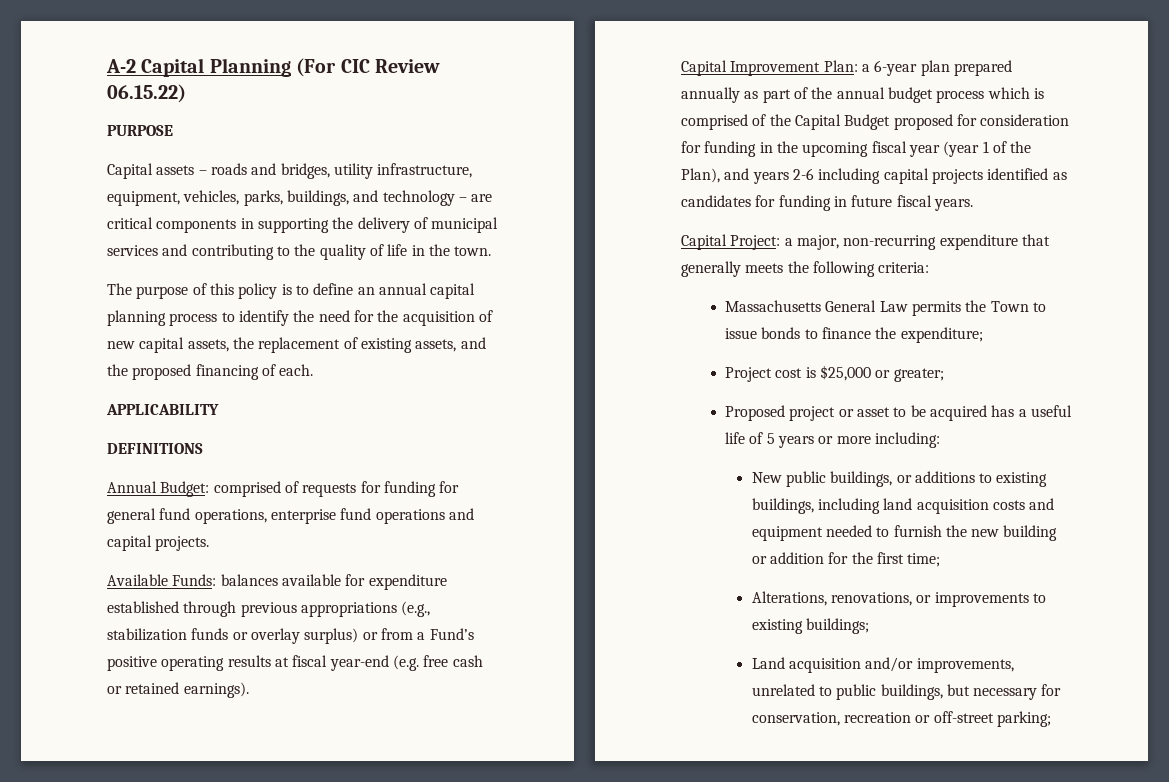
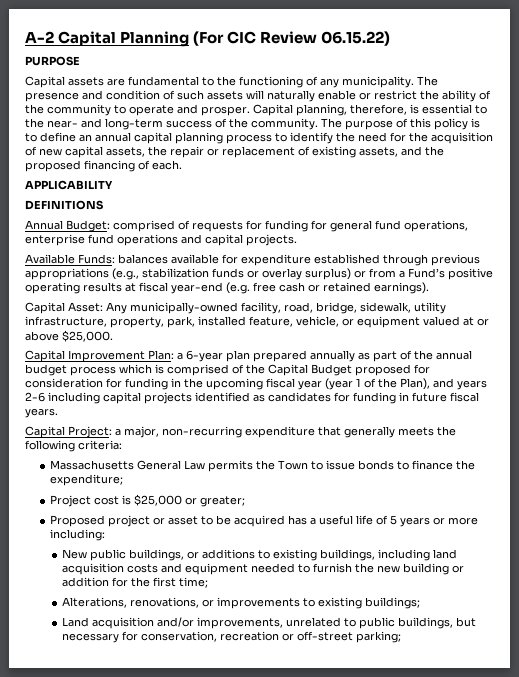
- Capital assets – roads and bridges, utility infrastructure, equipment, vehicles, parks, buildings, and technology – are critical components in supporting the delivery of municipal services and contributing to the quality of life in the town.
- The purpose of this policy is to define an annual capital planning process to identify the need for the acquisition of new capital assets, the replacement of existing assets, and the proposed financing of each.
+ Capital assets are fundamental to the functioning of any municipality. The presence and condition of such assets will naturally enable or restrict the ability of the community to operate and prosper. Capital planning, therefore, is essential to the near- and long-term success of the community. The purpose of this policy is to define an annual capital planning process to identify the need for the acquisition of new capital assets, the repair or replacement of existing assets, and the proposed financing of each.
+ Capital Asset: Any municipally-owned facility, road, bridge, sidewalk, utility infrastructure, property, park, installed feature, vehicle, or equipment valued at or above $25,000.

